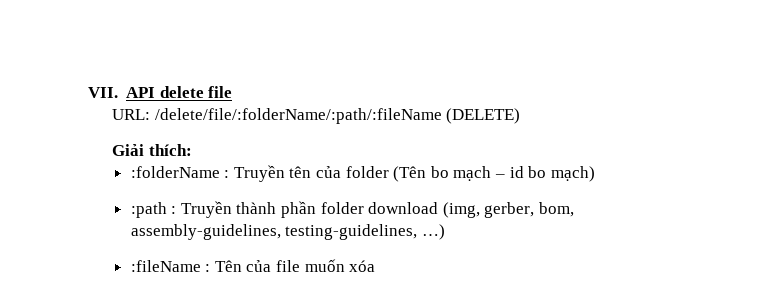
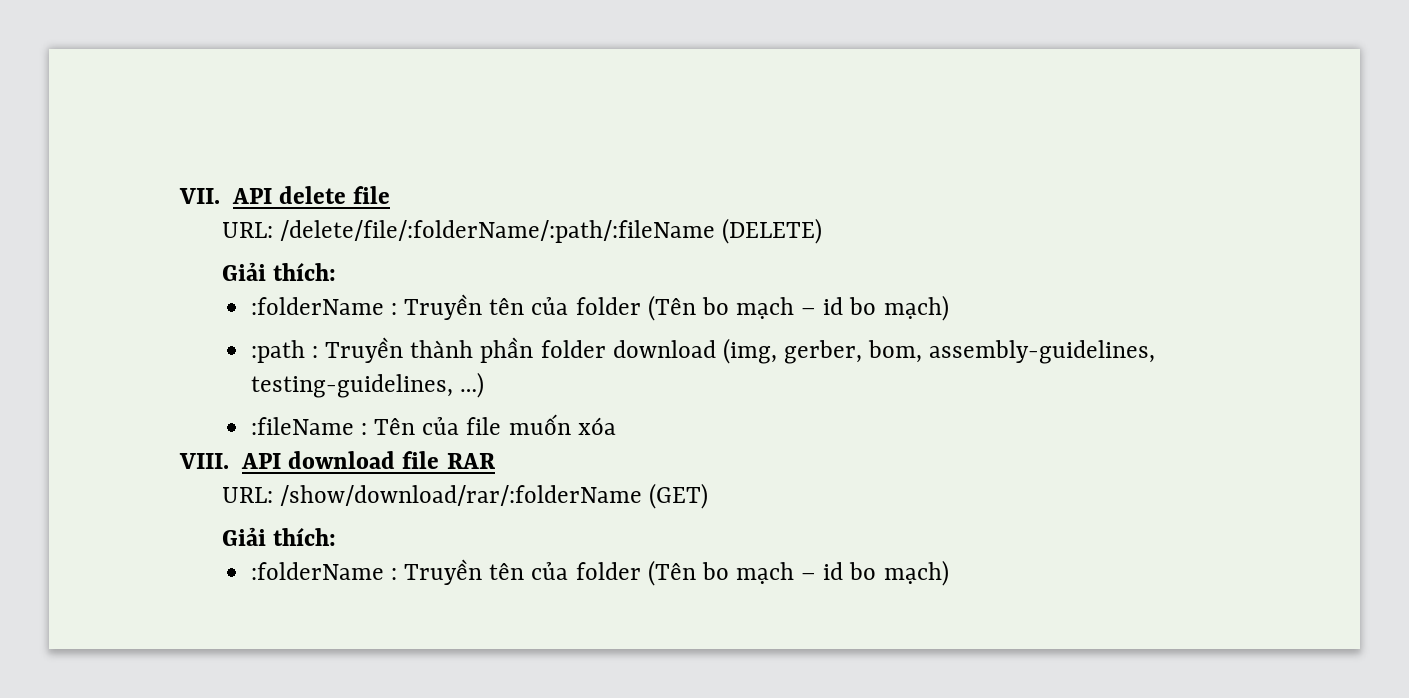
+ VIII. API download file RAR
+ URL: /show/download/rar/:folderName (GET)
+ Giải thích:
+ :folderName : Truyền tên của folder (Tên bo mạch – id bo mạch)

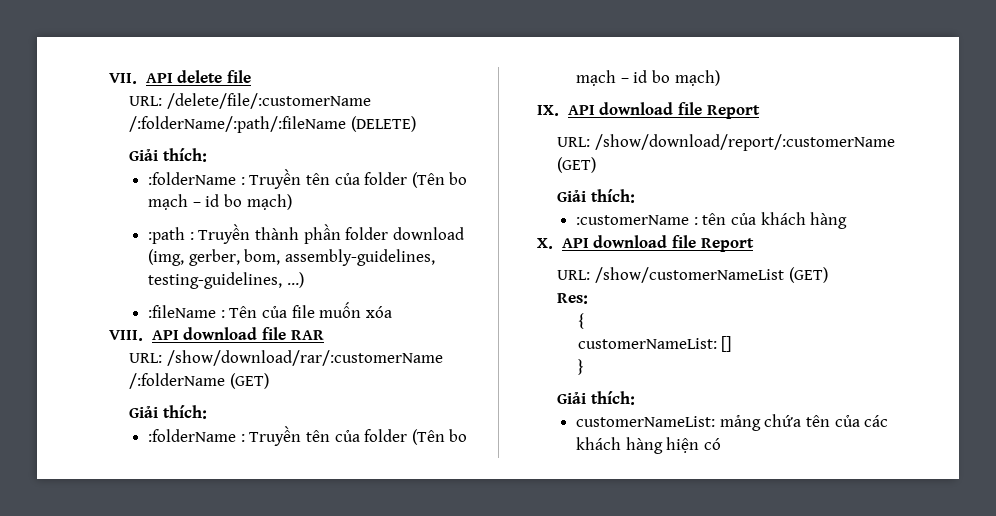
- URL: /delete/file/:folderName/:path/:fileName (DELETE)
+ URL: /delete/file/:customerName /:folderName/:path/:fileName (DELETE)
- URL: /show/download/rar/:folderName (GET)
+ URL: /show/download/rar/:customerName /:folderName (GET)
+ IX. API download file Report
+ URL: /show/download/report/:customerName (GET)
+ Giải thích:
+ :customerName : tên của khách hàng
+ X. API download file Report
+ URL: /show/customerNameList (GET)
+ Res:
+ {
+ customerNameList: []
+ }
+ Giải thích:
+ customerNameList: mảng chứa tên của các khách hàng hiện có

